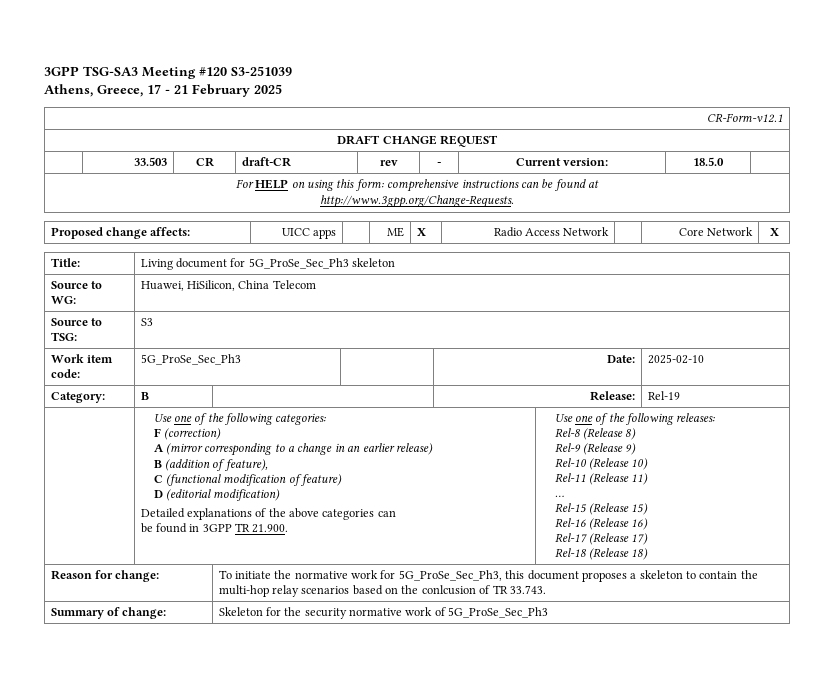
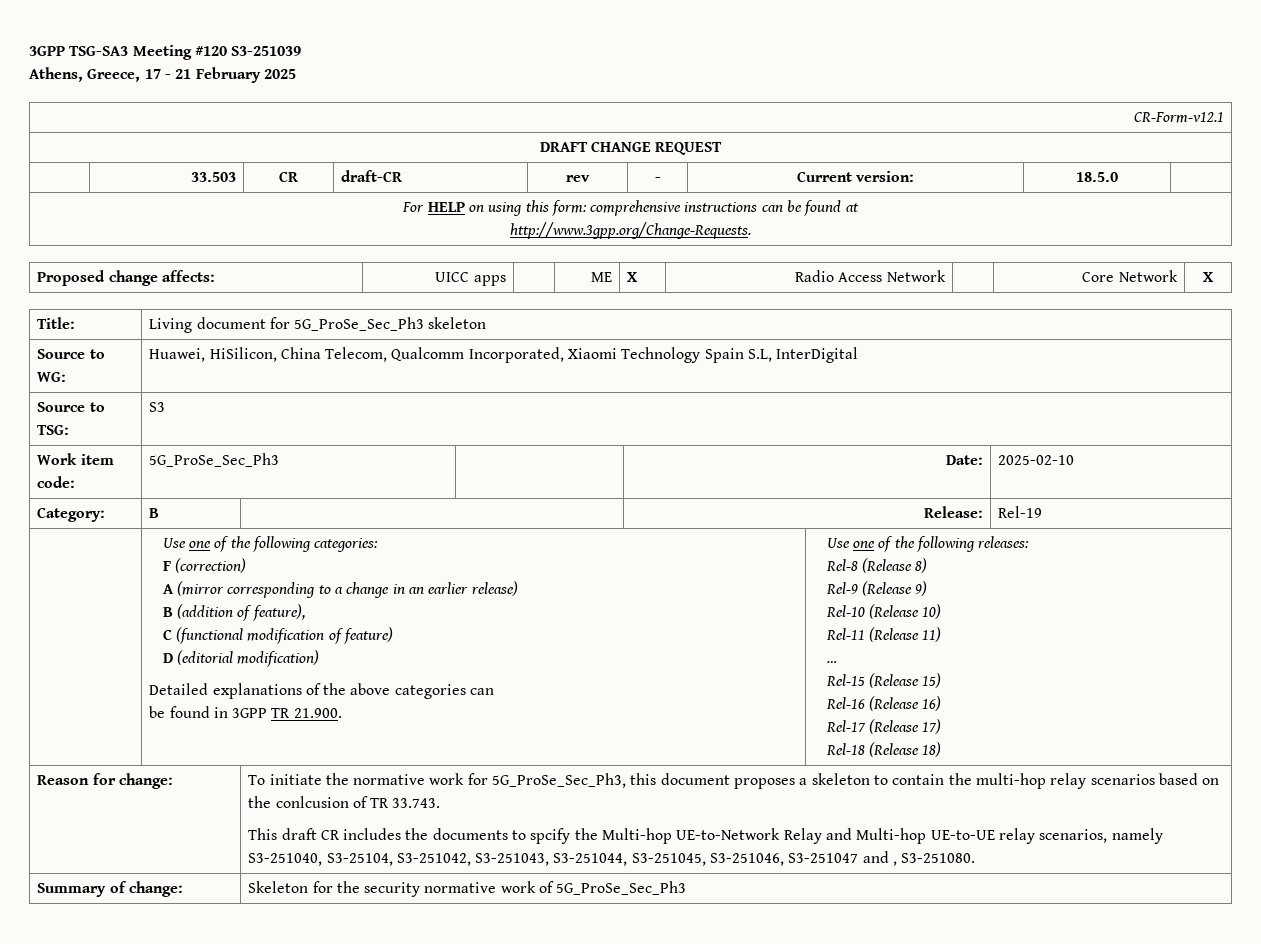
- Source to WG: | Huawei, HiSilicon, China Telecom
+ Source to WG: | Huawei, HiSilicon, China Telecom, Qualcomm Incorporated, Xiaomi Technology Spain S.L, InterDigital
+ This draft CR includes the documents to spcify the Multi-hop UE-to-Network Relay and Multi-hop UE-to-UE relay scenarios, namely S3-251040, S3-25104, S3-251042, S3-251043, S3-251044, S3-251045, S3-251046, S3-251047 and , S3-251080.

